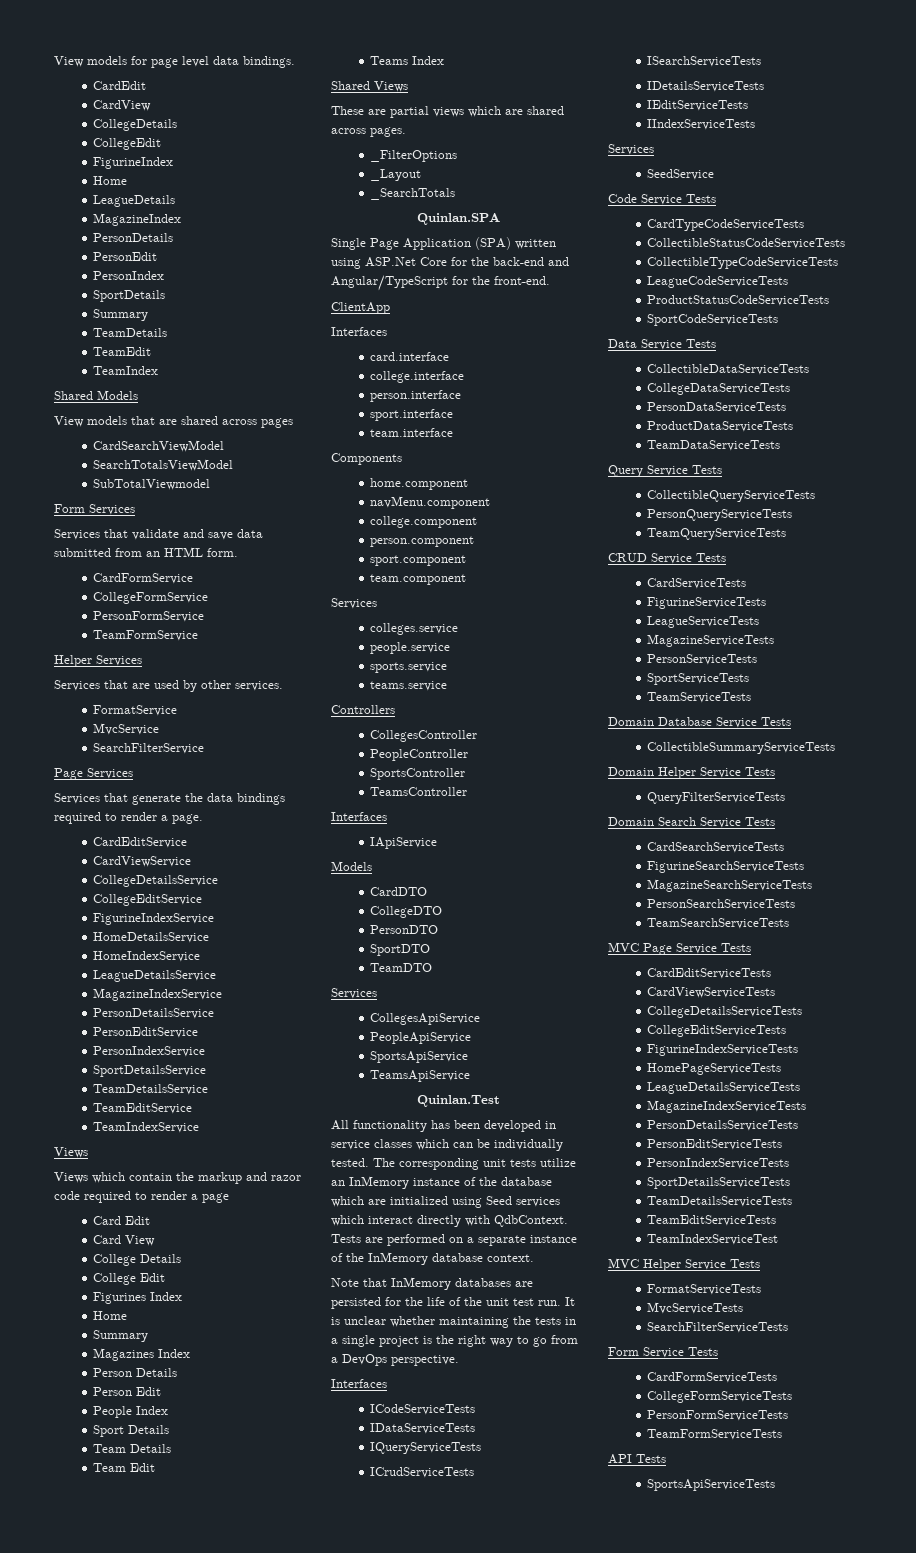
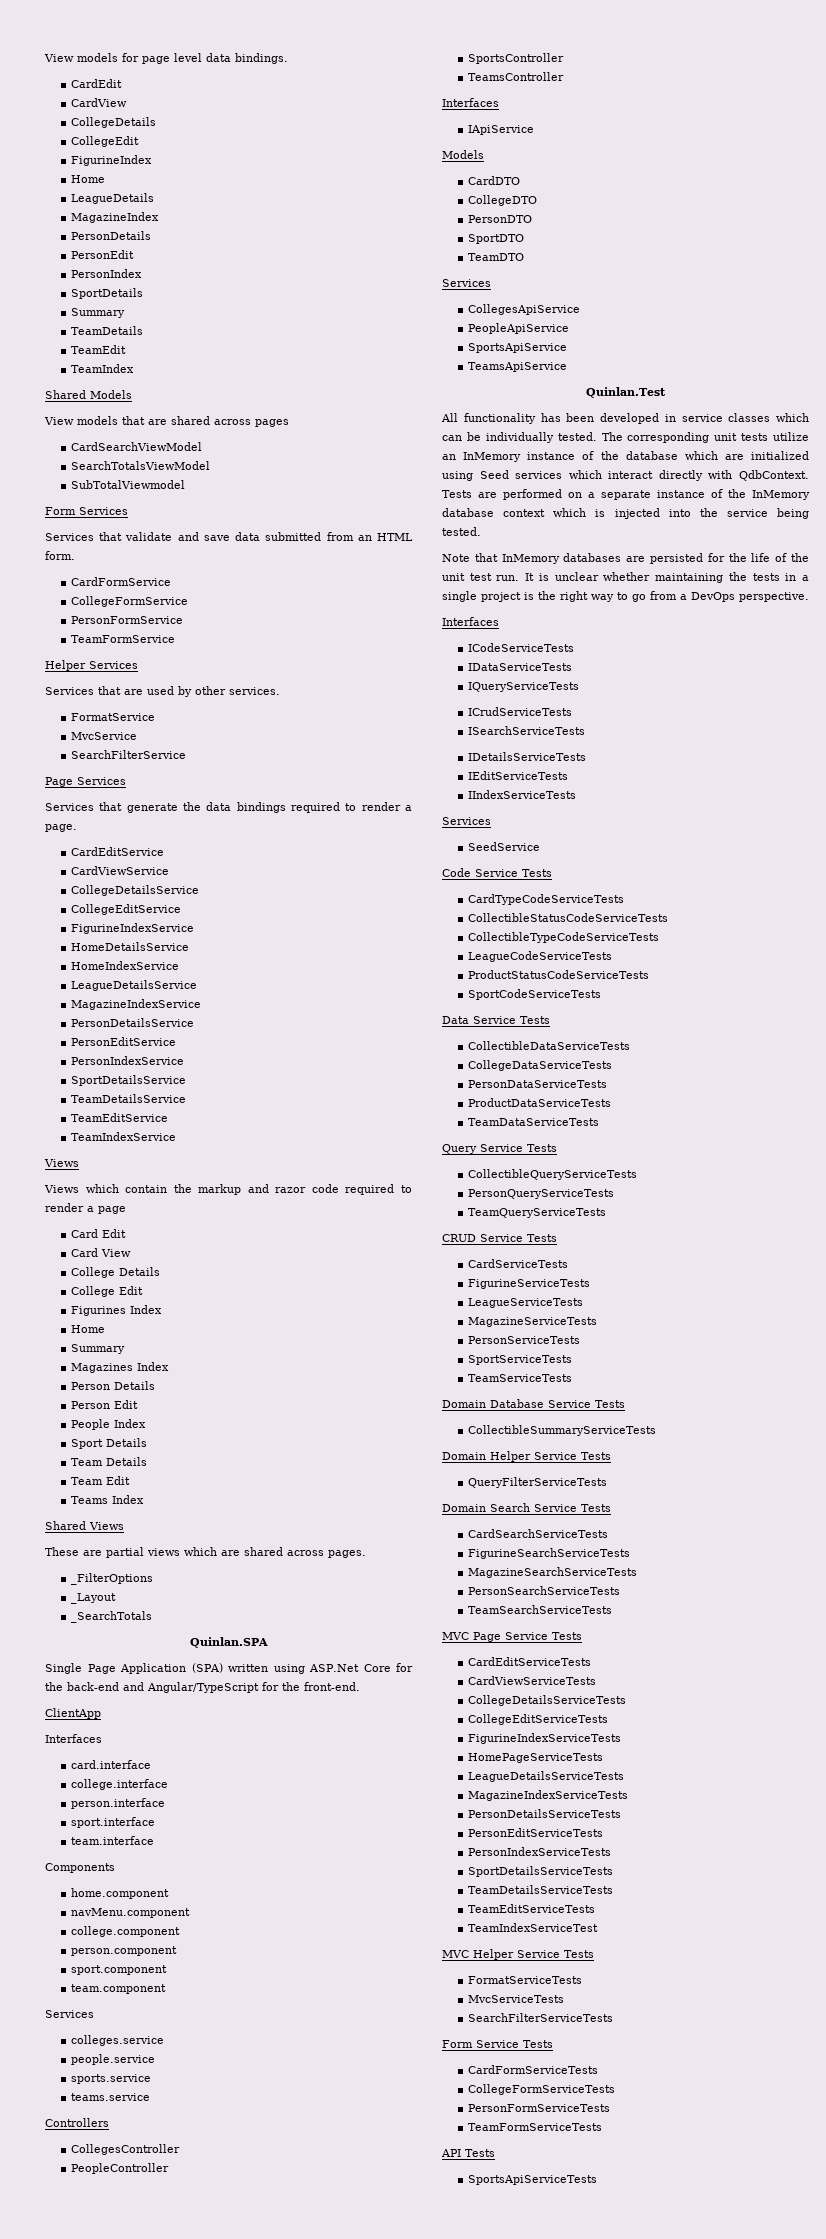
- Tests are performed on a separate instance of the InMemory database context.
+ Tests are performed on a separate instance of the InMemory database context which is injected into the service being tested.

